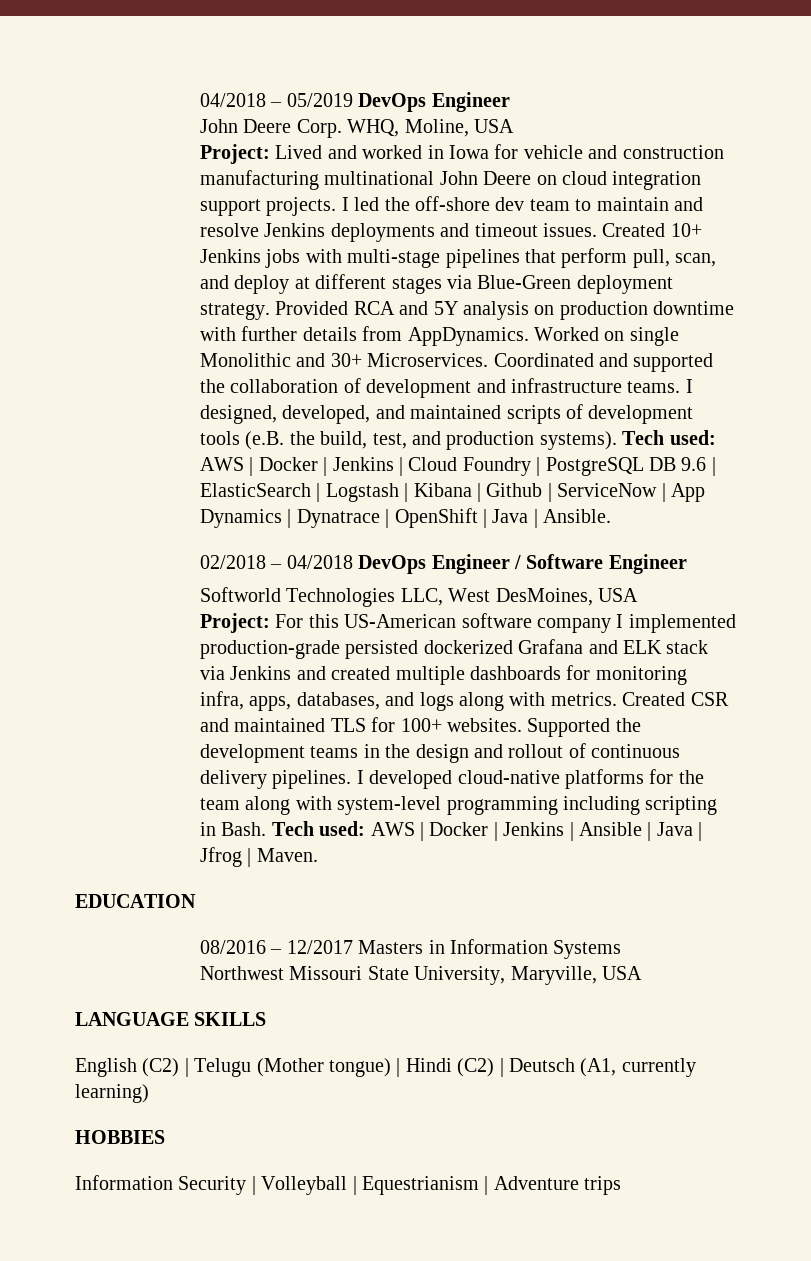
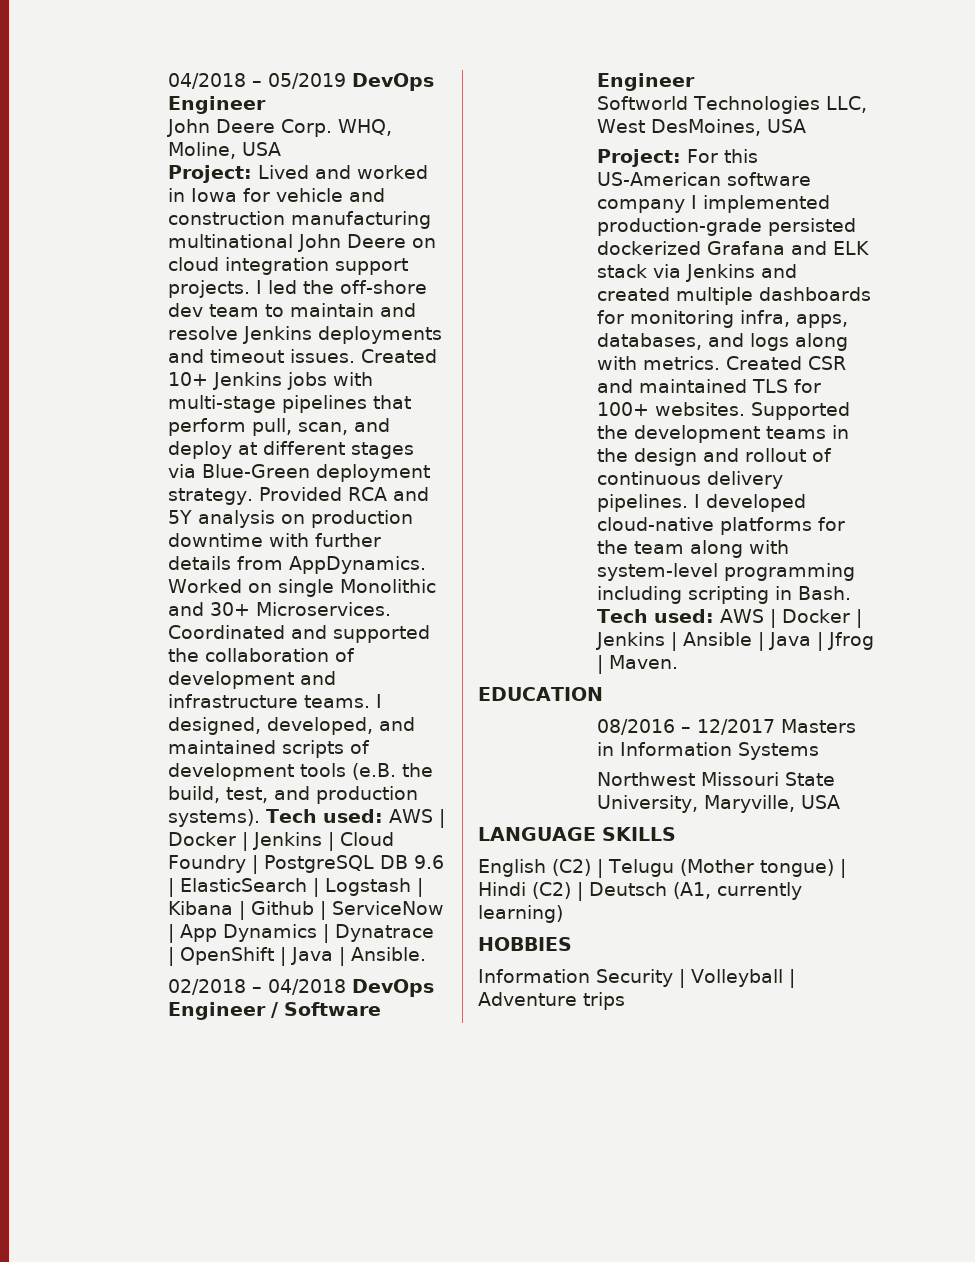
- Information Security | Volleyball | Equestrianism | Adventure trips
+ Information Security | Volleyball | Adventure trips

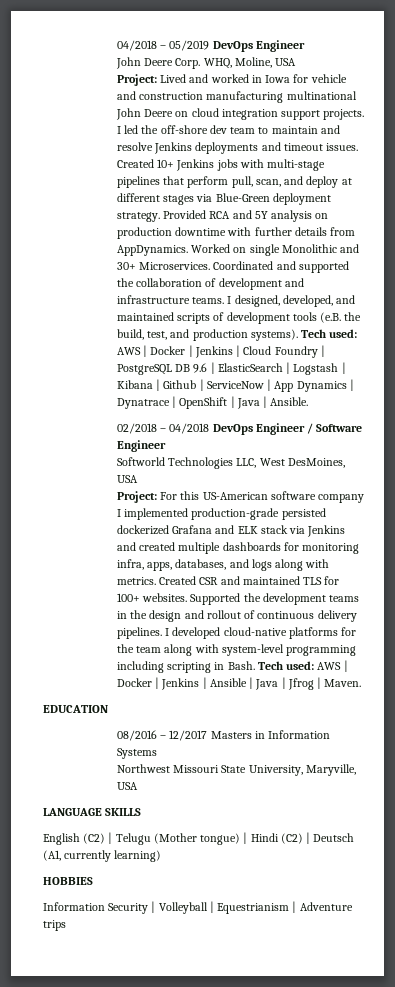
- Information Security | Volleyball | Adventure trips
+ Information Security | Volleyball | Equestrianism | Adventure trips

